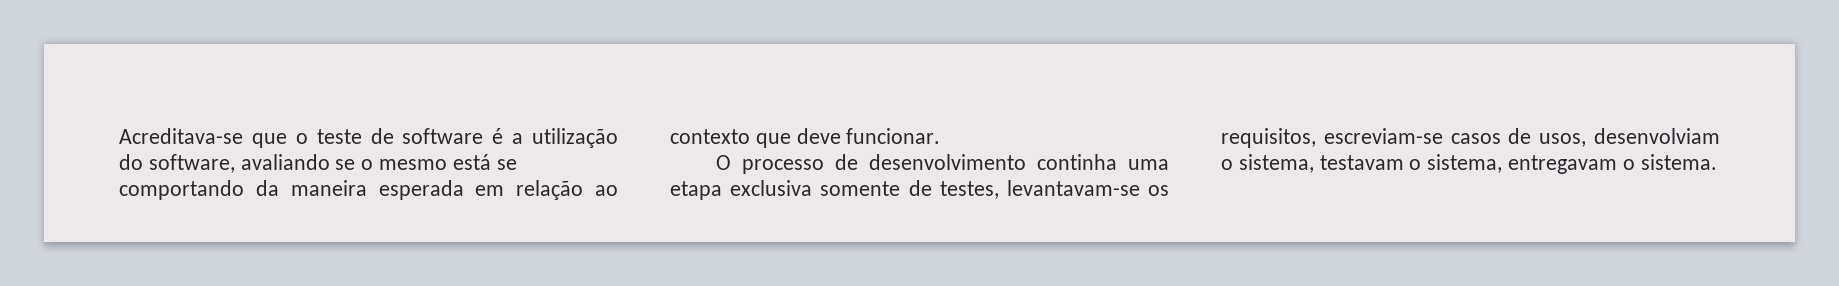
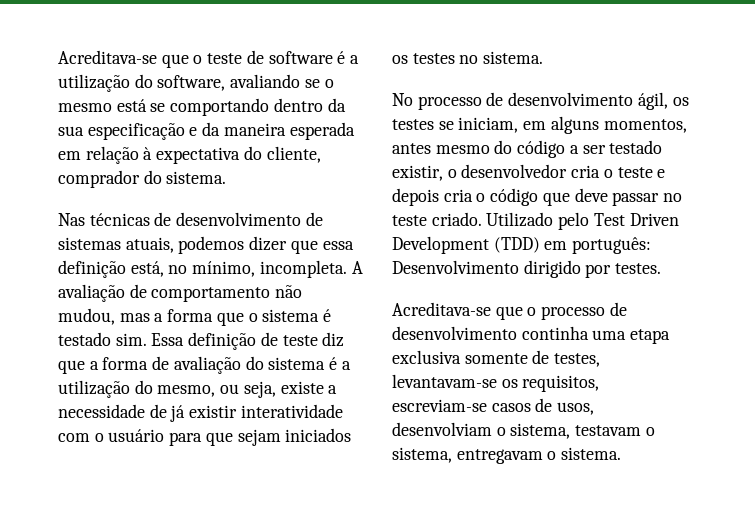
- Acreditava-se que o teste de software é a utilização do software, avaliando se o mesmo está se comportando da maneira esperada em relação ao contexto que deve funcionar.
- O processo de desenvolvimento continha uma etapa exclusiva somente de testes, levantavam-se os requisitos, escreviam-se casos de usos, desenvolviam o sistema, testavam o sistema, entregavam o sistema.
+ Acreditava-se que o teste de software é a utilização do software, avaliando se o mesmo está se comportando dentro da sua especificação e da maneira esperada em relação à expectativa do cliente, comprador do sistema.
+ Nas técnicas de desenvolvimento de sistemas atuais, podemos dizer que essa definição está, no mínimo, incompleta. A avaliação de comportamento não mudou, mas a forma que o sistema é testado sim. Essa definição de teste diz que a forma de avaliação do sistema é a utilização do mesmo, ou seja, existe a necessidade de já existir interatividade com o usuário para que sejam iniciados os testes no sistema.
+ No processo de desenvolvimento ágil, os testes se iniciam, em alguns momentos, antes mesmo do código a ser testado existir, o desenvolvedor cria o teste e depois cria o código que deve passar no teste criado. Utilizado pelo Test Driven Development (TDD) em português: Desenvolvimento dirigido por testes.
+ Acreditava-se que o processo de desenvolvimento continha uma etapa exclusiva somente de testes, levantavam-se os requisitos, escreviam-se casos de usos, desenvolviam o sistema, testavam o sistema, entregavam o sistema.

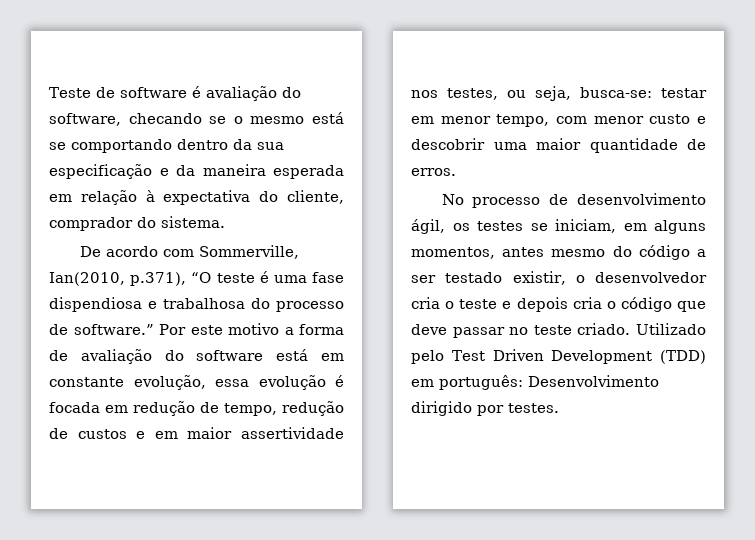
- Acreditava-se que o teste de software é a utilização do software, avaliando se o mesmo está se comportando dentro da sua especificação e da maneira esperada em relação à expectativa do cliente, comprador do sistema.
+ Teste de software é avaliação do software, checando se o mesmo está se comportando dentro da sua especificação e da maneira esperada em relação à expectativa do cliente, comprador do sistema.
- Nas técnicas de desenvolvimento de sistemas atuais, podemos dizer que essa definição está, no mínimo, incompleta. A avaliação de comportamento não mudou, mas a forma que o sistema é testado sim. Essa definição de teste diz que a forma de avaliação do sistema é a utilização do mesmo, ou seja, existe a necessidade de já existir interatividade com o usuário para que sejam iniciados os testes no sistema.
+ De acordo com Sommerville, Ian(2010, p.371), “O teste é uma fase dispendiosa e trabalhosa do processo de software.” Por este motivo a forma de avaliação do software está em constante evolução, essa evolução é focada em redução de tempo, redução de custos e em maior assertividade nos testes, ou seja, busca-se: testar em menor tempo, com menor custo e descobrir uma maior quantidade de erros.
- Acreditava-se que o processo de desenvolvimento continha uma etapa exclusiva somente de testes, levantavam-se os requisitos, escreviam-se casos de usos, desenvolviam o sistema, testavam o sistema, entregavam o sistema.

